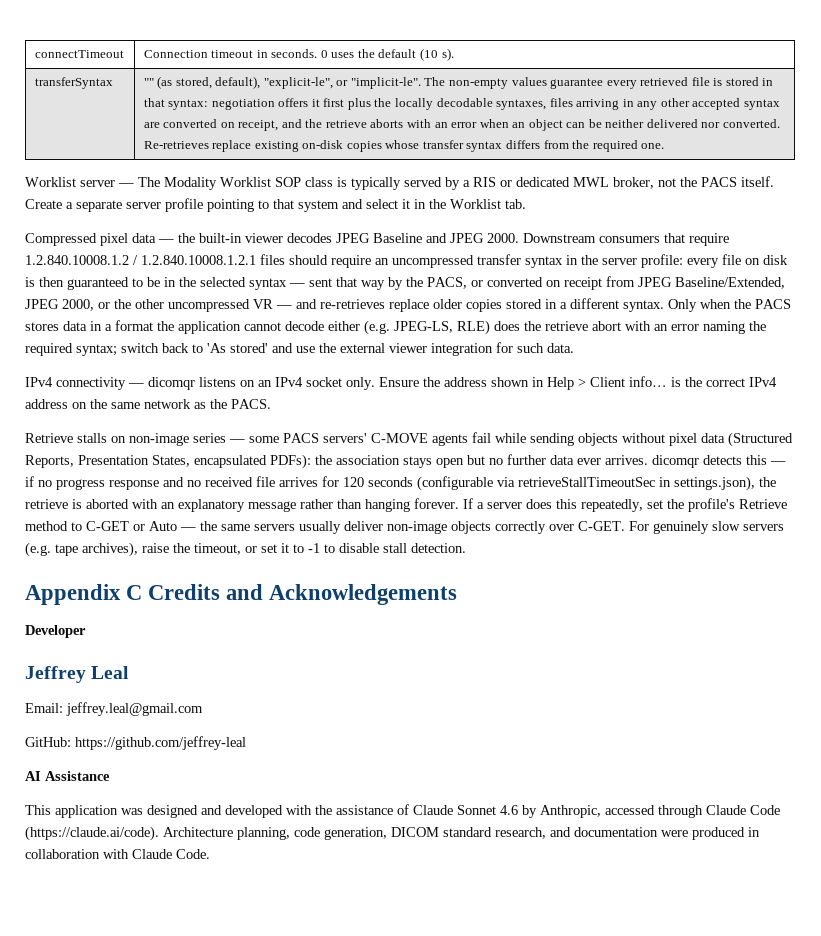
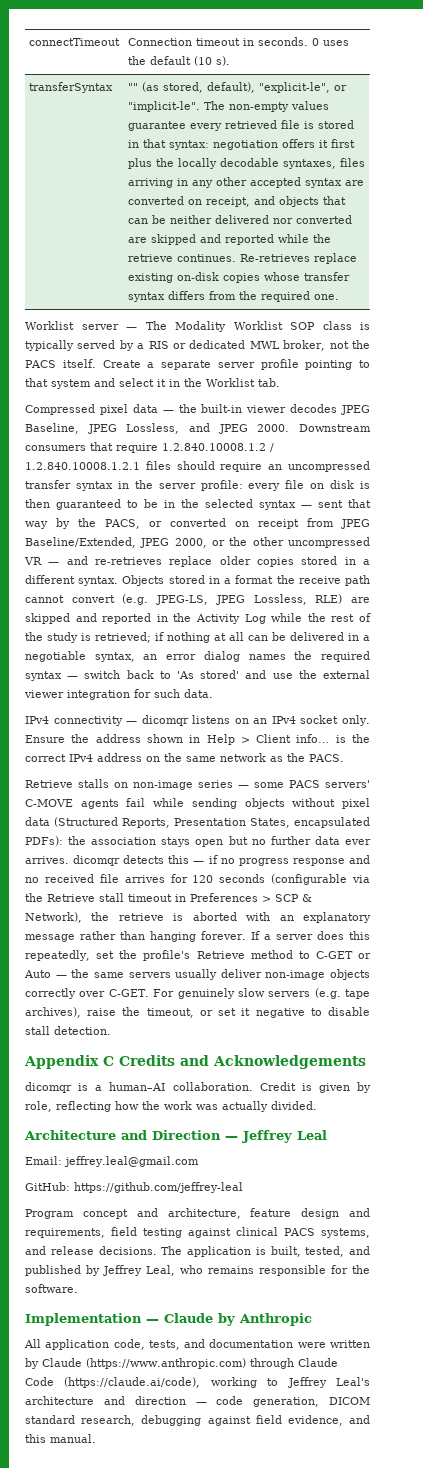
- The non-empty values guarantee every retrieved file is stored in that syntax: negotiation offers it first plus the locally decodable syntaxes, files arriving in any other accepted syntax are converted on receipt, and the retrieve aborts with an error when an object can be neither delivered nor converted.
+ The non-empty values guarantee every retrieved file is stored in that syntax: negotiation offers it first plus the locally decodable syntaxes, files arriving in any other accepted syntax are converted on receipt, and objects that can be neither delivered nor converted are skipped and reported while the retrieve continues.
- Compressed pixel data — the built-in viewer decodes JPEG Baseline and JPEG 2000.
+ Compressed pixel data — the built-in viewer decodes JPEG Baseline, JPEG Lossless, and JPEG 2000.
- Only when the PACS stores data in a format the application cannot decode either (e.g. JPEG-LS, RLE) does the retrieve abort with an error naming the required syntax; switch back to 'As stored' and use the external viewer integration for such data.
+ Objects stored in a format the receive path cannot convert (e.g. JPEG-LS, JPEG Lossless, RLE) are skipped and reported in the Activity Log while the rest of the study is retrieved; if nothing at all can be delivered in a negotiable syntax, an error dialog names the required syntax — switch back to 'As stored' and use the external viewer integration for such data.
- the association stays open but no further data ever arrives. dicomqr detects this — if no progress response and no received file arrives for 120 seconds (configurable via retrieveStallTimeoutSec in settings.json), the retrieve is aborted with an explanatory message rather than hanging forever.
+ the association stays open but no further data ever arrives. dicomqr detects this — if no progress response and no received file arrives for 120 seconds (configurable via the Retrieve stall timeout in Preferences > SCP & Network), the retrieve is aborted with an explanatory message rather than hanging forever.
- For genuinely slow servers (e.g. tape archives), raise the timeout, or set it to -1 to disable stall detection.
+ For genuinely slow servers (e.g. tape archives), raise the timeout, or set it negative to disable stall detection.
- Developer
- Jeffrey Leal
+ dicomqr is a human–AI collaboration. Credit is given by role, reflecting how the work was actually divided.
+ Architecture and Direction — Jeffrey Leal
- AI Assistance
- This application was designed and developed with the assistance of Claude Sonnet 4.6 by Anthropic, accessed through Claude Code (https://claude.ai/code). Architecture planning, code generation, DICOM standard research, and documentation were produced in collaboration with Claude Code.
+ Program concept and architecture, feature design and requirements, field testing against clinical PACS systems, and release decisions. The application is built, tested, and published by Jeffrey Leal, who remains responsible for the software.
+ Implementation — Claude by Anthropic
+ All application code, tests, and documentation were written by Claude (https://www.anthropic.com) through Claude Code (https://claude.ai/code), working to Jeffrey Leal's architecture and direction — code generation, DICOM standard research, debugging against field evidence, and this manual.

